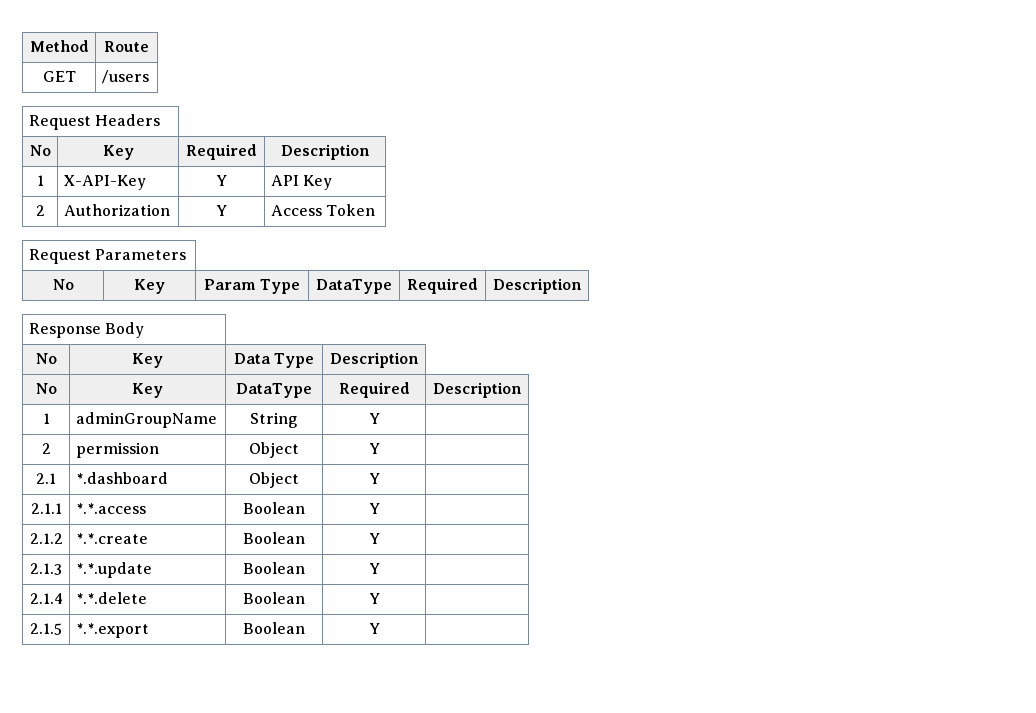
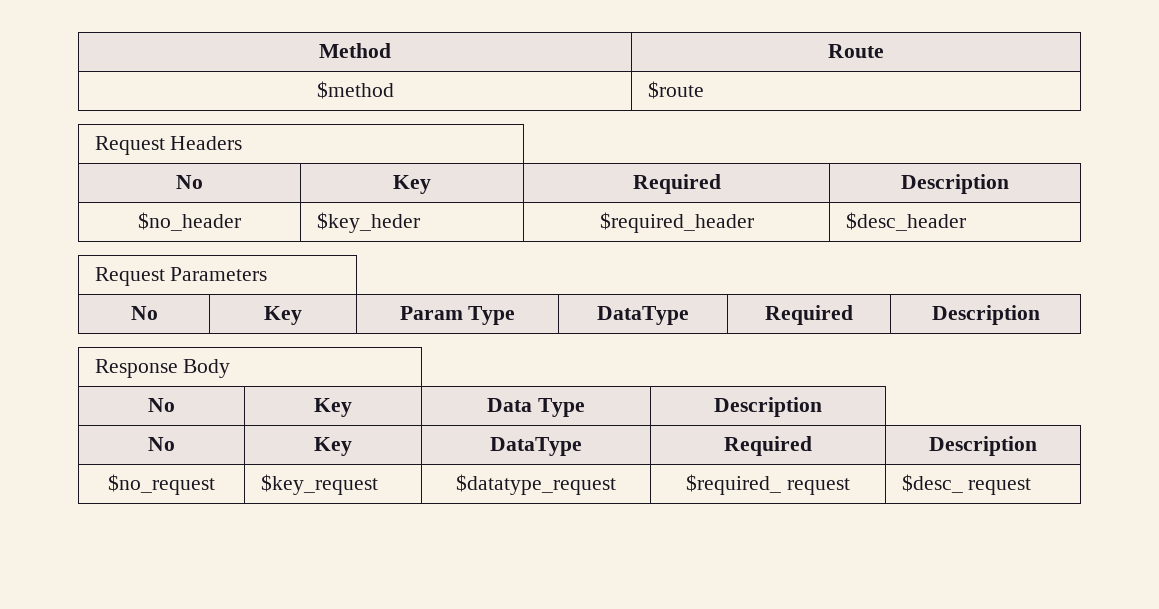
- GET | /users
+ $method | $route
- 1 | X-API-Key | Y | API Key
- 2 | Authorization | Y | Access Token
+ $no_header | $key_heder | $required_header | $desc_header
- 1 | adminGroupName | String | Y |
- 2 | permission | Object | Y |
- 2.1 | *.dashboard | Object | Y |
- 2.1.1 | *.*.access | Boolean | Y |
- 2.1.2 | *.*.create | Boolean | Y |
- 2.1.3 | *.*.update | Boolean | Y |
- 2.1.4 | *.*.delete | Boolean | Y |
- 2.1.5 | *.*.export | Boolean | Y |
+ $no_request | $key_request | $datatype_request | $required_ request | $desc_ request

